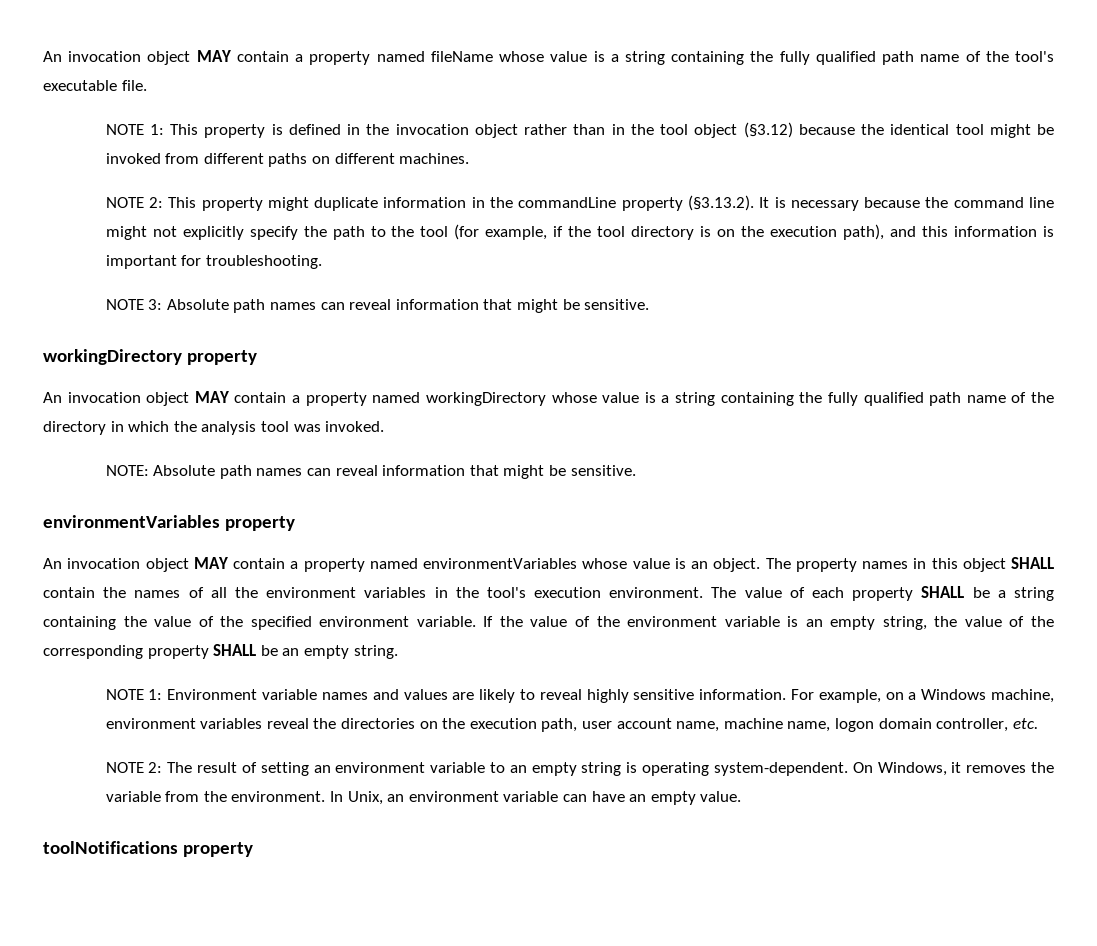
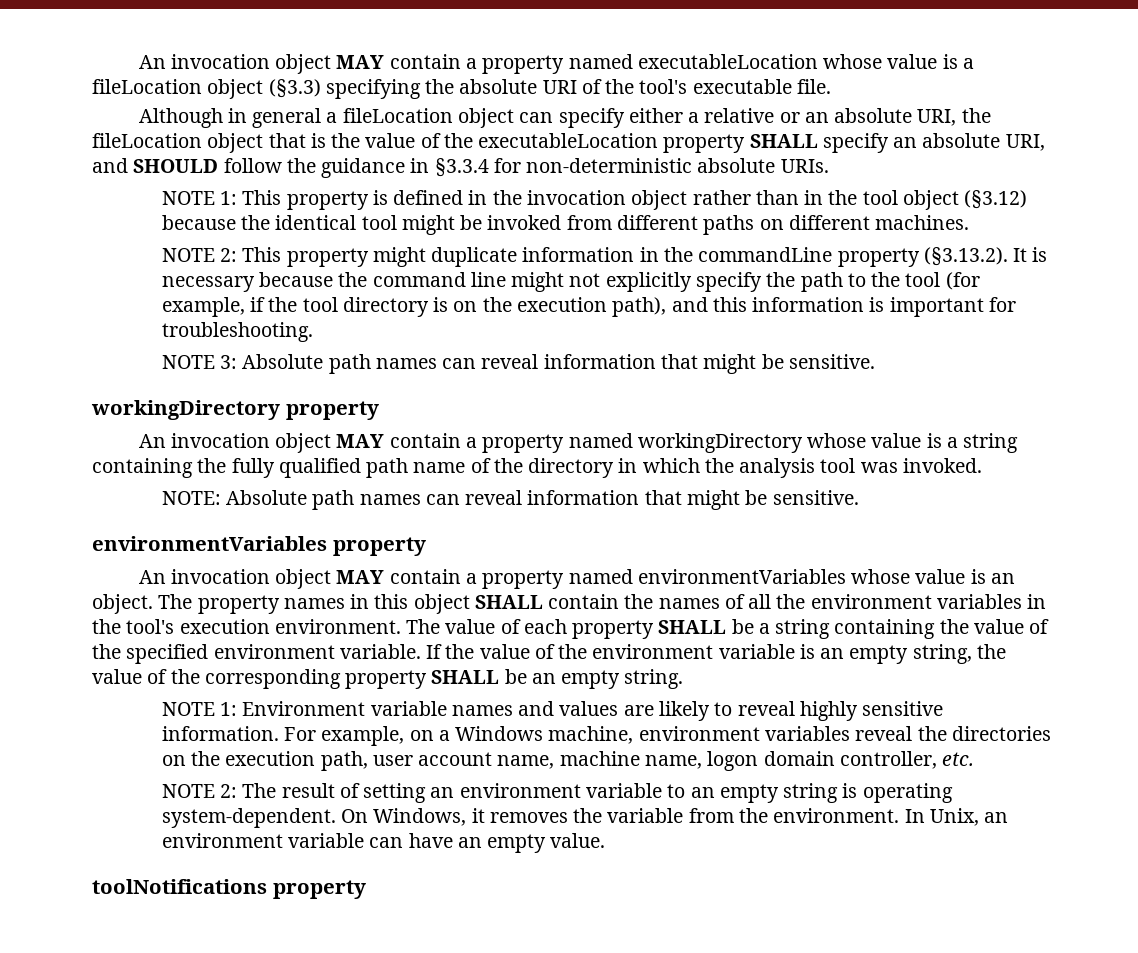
- An invocation object MAY contain a property named fileName whose value is a string containing the fully qualified path name of the tool's executable file.
+ An invocation object MAY contain a property named executableLocation whose value is a fileLocation object (§3.3) specifying the absolute URI of the tool's executable file.
+ Although in general a fileLocation object can specify either a relative or an absolute URI, the fileLocation object that is the value of the executableLocation property SHALL specify an absolute URI, and SHOULD follow the guidance in §3.3.4 for non-deterministic absolute URIs.

